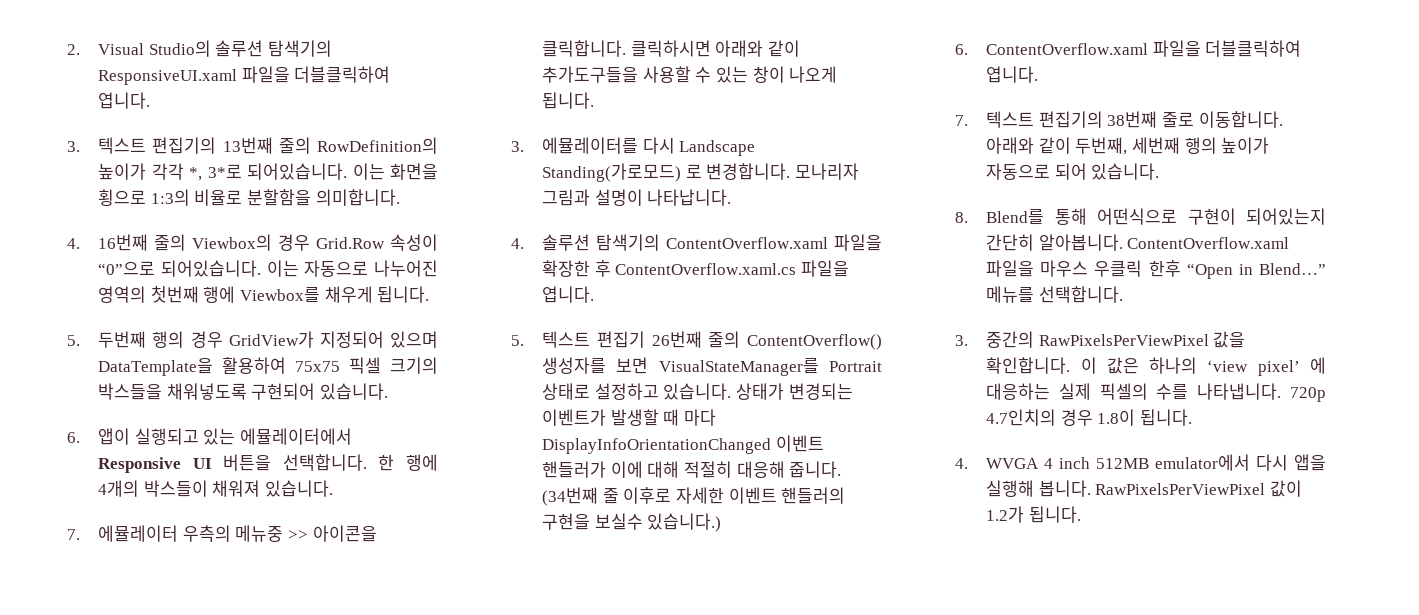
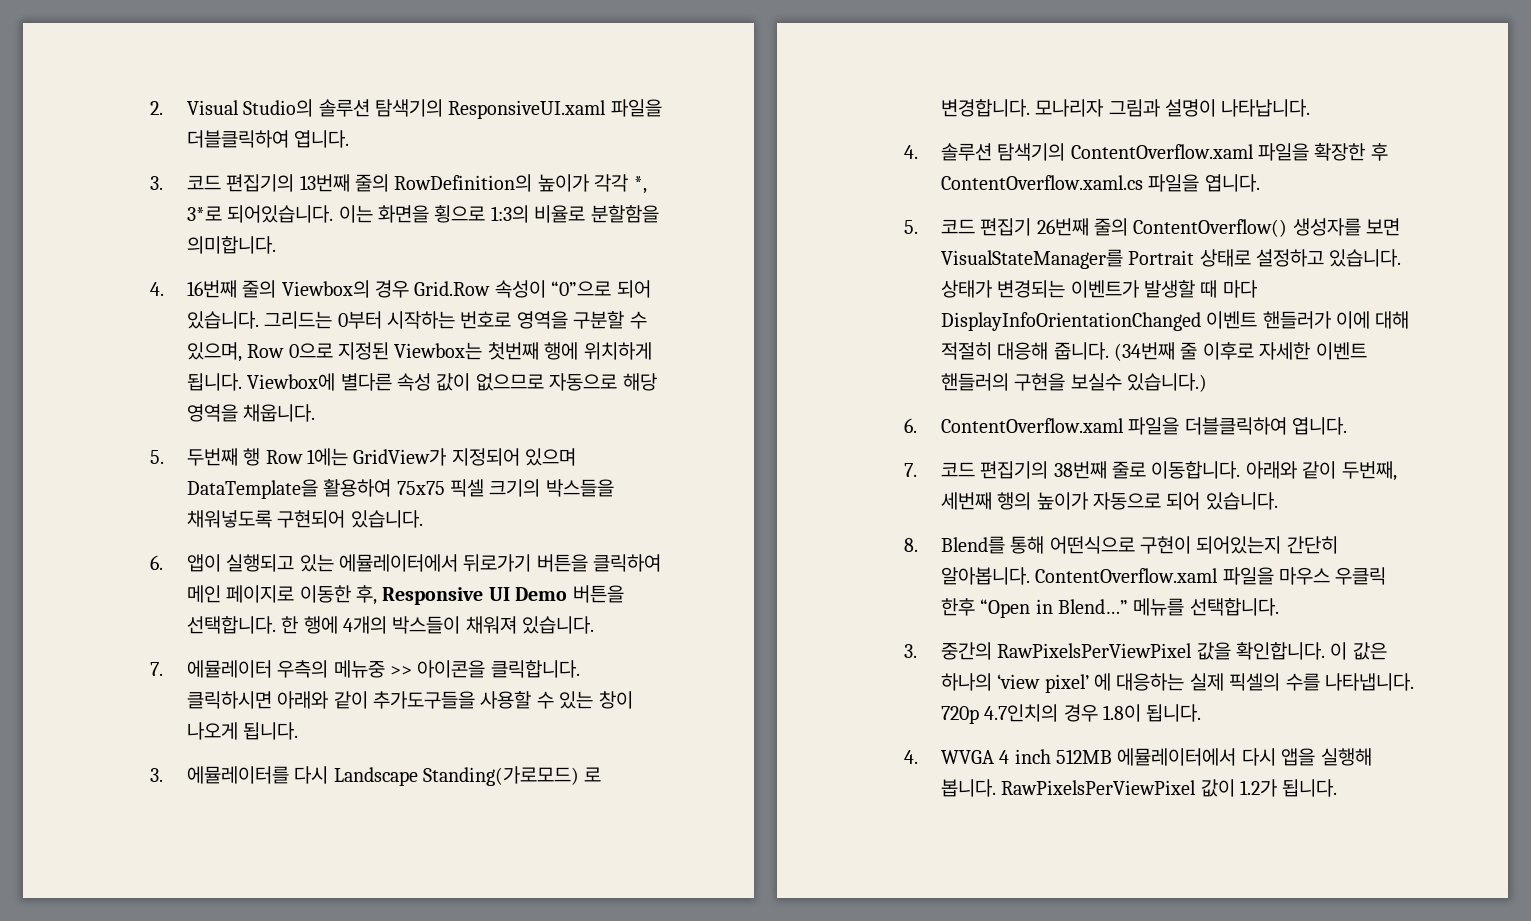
- 3. 텍스트 편집기의 13번째 줄의 RowDefinition의 높이가 각각 *, 3*로 되어있습니다.
+ 3. 코드 편집기의 13번째 줄의 RowDefinition의 높이가 각각 *, 3*로 되어있습니다.
- 4. 16번째 줄의 Viewbox의 경우 Grid.Row 속성이 “0”으로 되어있습니다. 이는 자동으로 나누어진 영역의 첫번째 행에 Viewbox를 채우게 됩니다.
+ 4. 16번째 줄의 Viewbox의 경우 Grid.Row 속성이 “0”으로 되어 있습니다. 그리드는 0부터 시작하는 번호로 영역을 구분할 수 있으며, Row 0으로 지정된 Viewbox는 첫번째 행에 위치하게 됩니다. Viewbox에 별다른 속성 값이 없으므로 자동으로 해당 영역을 채웁니다.
- 5. 두번째 행의 경우 GridView가 지정되어 있으며 DataTemplate을 활용하여 75x75 픽셀 크기의 박스들을 채워넣도록 구현되어 있습니다.
+ 5. 두번째 행 Row 1에는 GridView가 지정되어 있으며 DataTemplate을 활용하여 75x75 픽셀 크기의 박스들을 채워넣도록 구현되어 있습니다.
- 6. 앱이 실행되고 있는 에뮬레이터에서 Responsive UI 버튼을 선택합니다.
+ 6. 앱이 실행되고 있는 에뮬레이터에서 뒤로가기 버튼을 클릭하여 메인 페이지로 이동한 후, Responsive UI Demo 버튼을 선택합니다.
- 5. 텍스트 편집기 26번째 줄의 ContentOverflow() 생성자를 보면 VisualStateManager를 Portrait 상태로 설정하고 있습니다.
+ 5. 코드 편집기 26번째 줄의 ContentOverflow() 생성자를 보면 VisualStateManager를 Portrait 상태로 설정하고 있습니다.
- 7. 텍스트 편집기의 38번째 줄로 이동합니다.
+ 7. 코드 편집기의 38번째 줄로 이동합니다.
- 4. WVGA 4 inch 512MB emulator에서 다시 앱을 실행해 봅니다.
+ 4. WVGA 4 inch 512MB 에뮬레이터에서 다시 앱을 실행해 봅니다.

